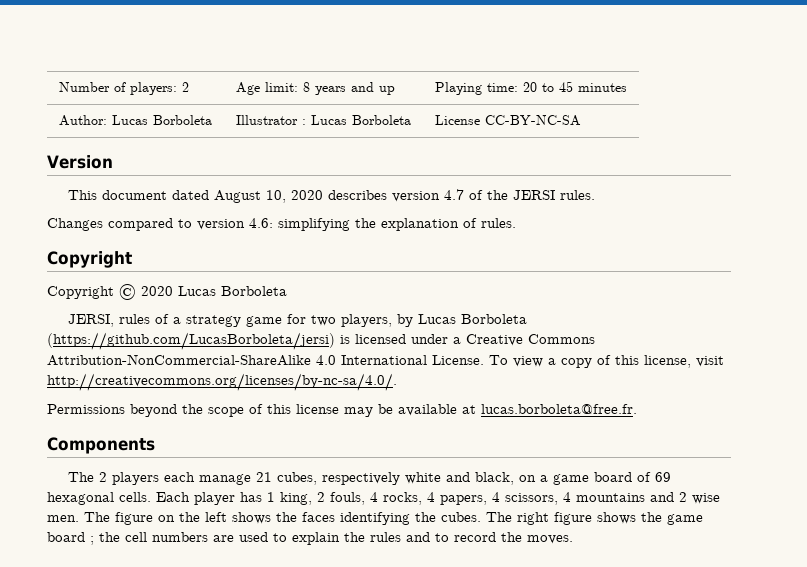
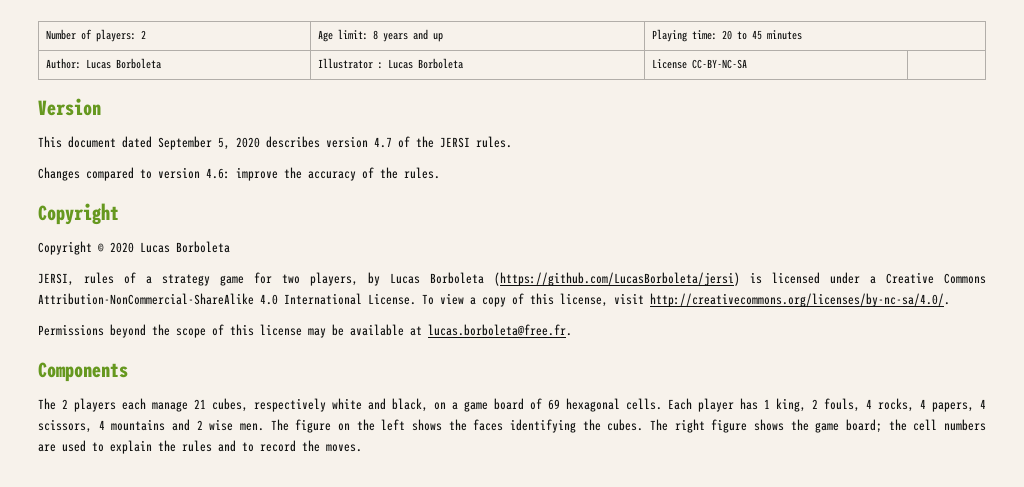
- This document dated August 10, 2020 describes version 4.7 of the JERSI rules.
+ This document dated September 5, 2020 describes version 4.7 of the JERSI rules.
- Changes compared to version 4.6: simplifying the explanation of rules.
+ Changes compared to version 4.6: improve the accuracy of the rules.
- The right figure shows the game board ; the cell numbers are used to explain the rules and to record the moves.
+ The right figure shows the game board; the cell numbers are used to explain the rules and to record the moves.

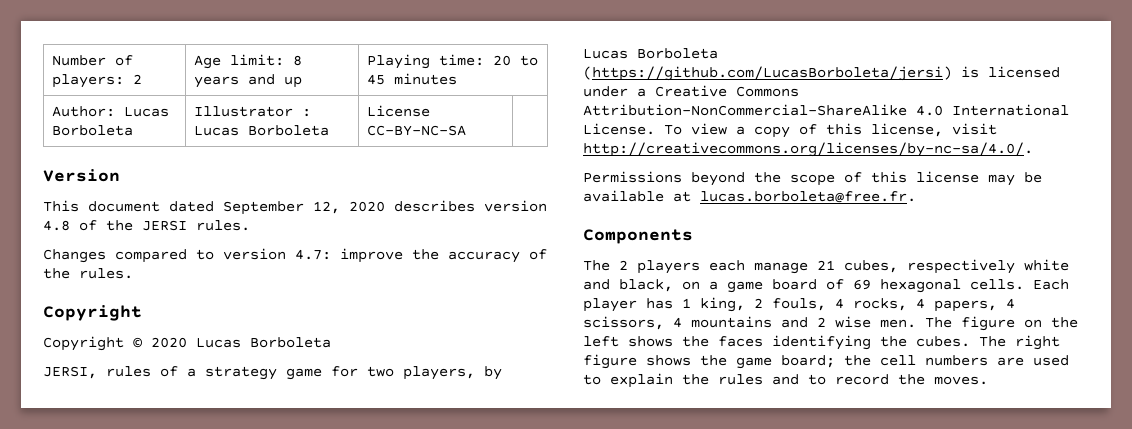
- This document dated September 5, 2020 describes version 4.7 of the JERSI rules.
+ This document dated September 12, 2020 describes version 4.8 of the JERSI rules.
- Changes compared to version 4.6: improve the accuracy of the rules.
+ Changes compared to version 4.7: improve the accuracy of the rules.

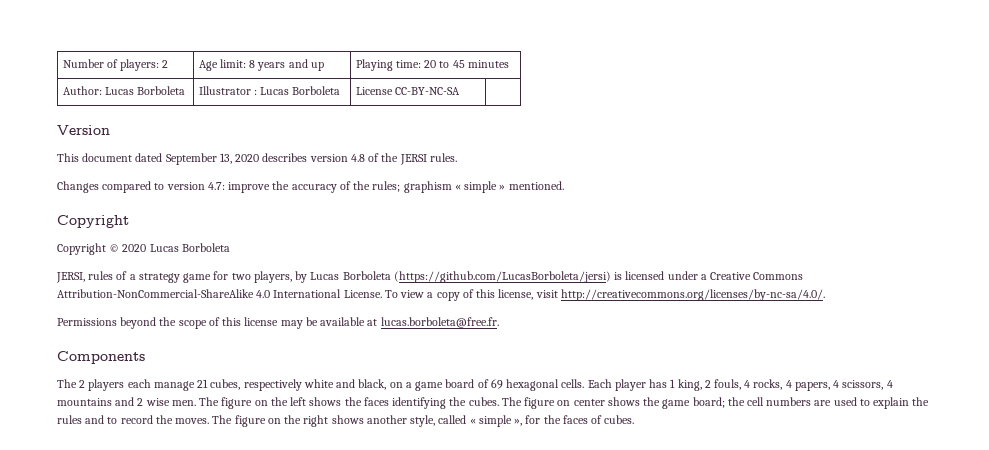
- This document dated September 12, 2020 describes version 4.8 of the JERSI rules.
+ This document dated September 13, 2020 describes version 4.8 of the JERSI rules.
- Changes compared to version 4.7: improve the accuracy of the rules.
+ Changes compared to version 4.7: improve the accuracy of the rules; graphism « simple » mentioned.
- The right figure shows the game board; the cell numbers are used to explain the rules and to record the moves.
+ The figure on center shows the game board; the cell numbers are used to explain the rules and to record the moves.
+ The figure on the right shows another style, called « simple », for the faces of cubes.

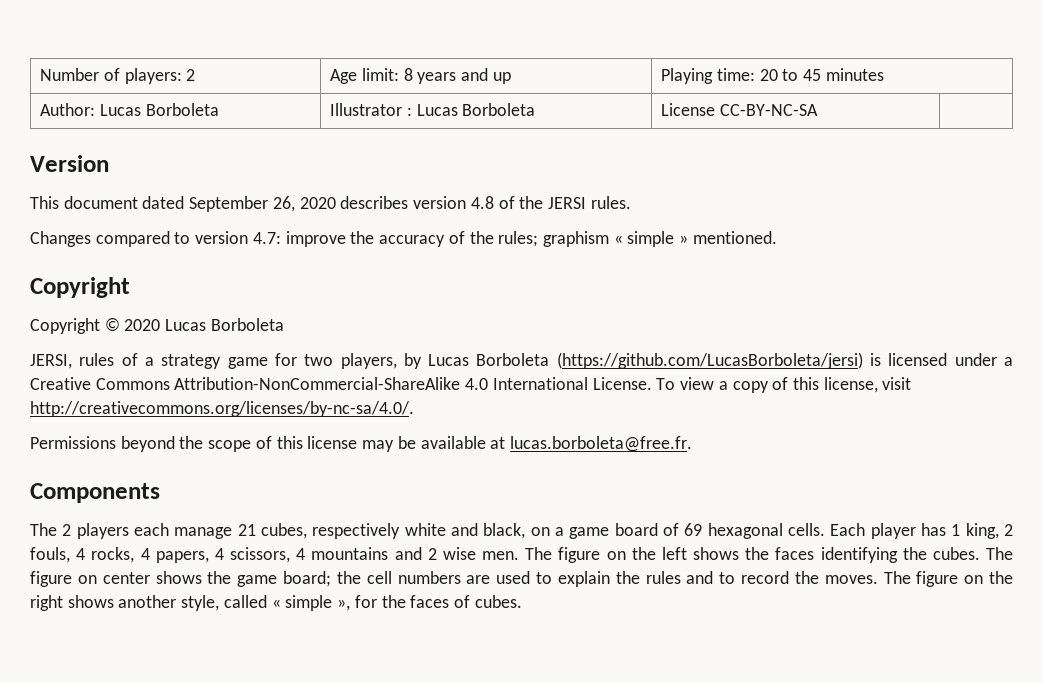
- This document dated September 13, 2020 describes version 4.8 of the JERSI rules.
+ This document dated September 26, 2020 describes version 4.8 of the JERSI rules.

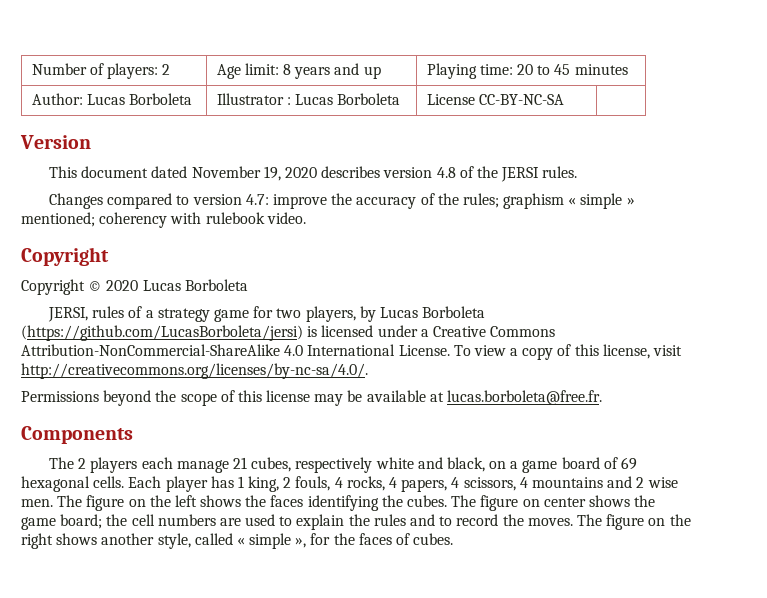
- This document dated September 26, 2020 describes version 4.8 of the JERSI rules.
+ This document dated November 19, 2020 describes version 4.8 of the JERSI rules.
- Changes compared to version 4.7: improve the accuracy of the rules; graphism « simple » mentioned.
+ Changes compared to version 4.7: improve the accuracy of the rules; graphism « simple » mentioned; coherency with rulebook video.

